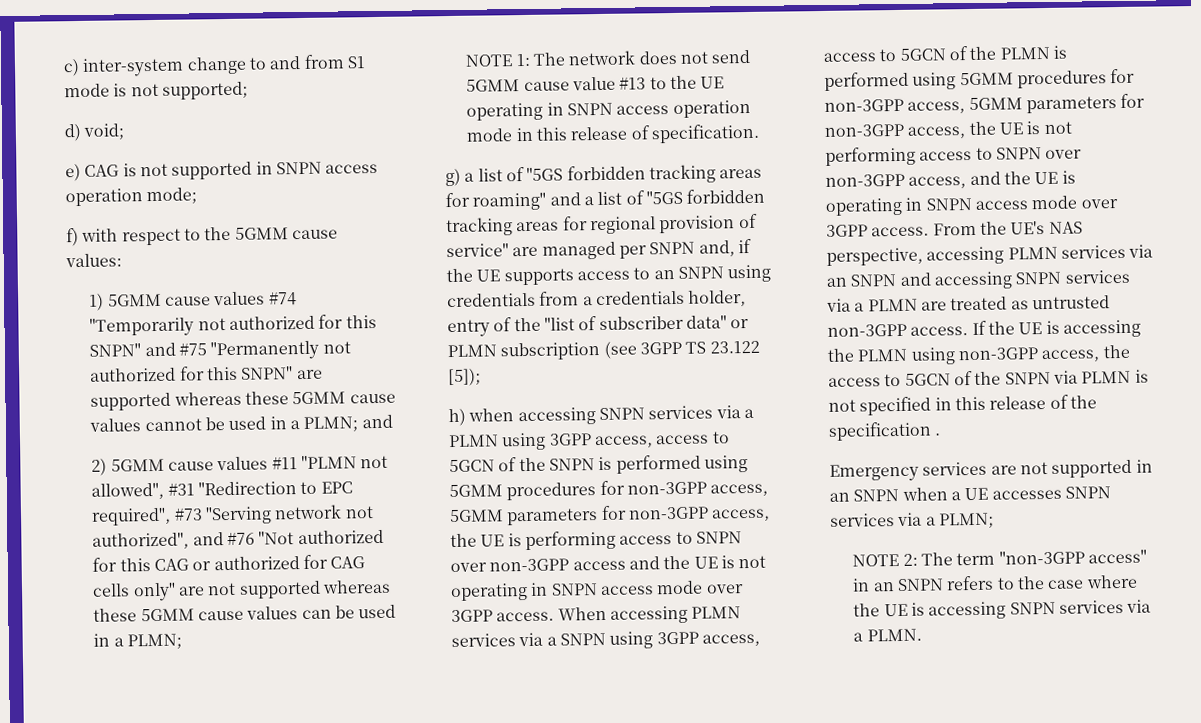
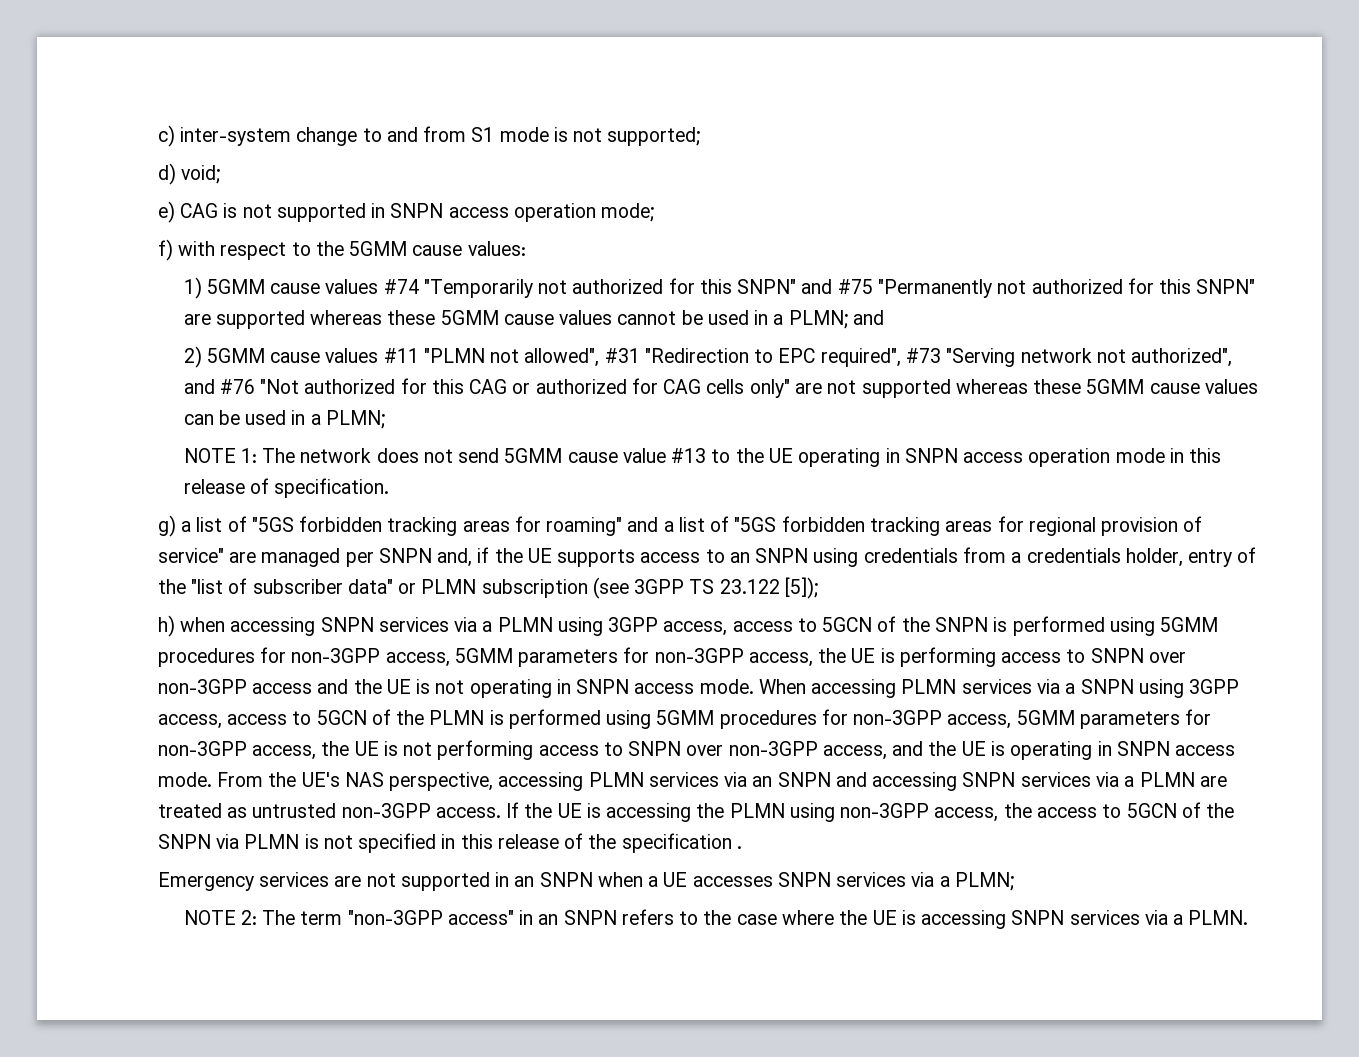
- h) when accessing SNPN services via a PLMN using 3GPP access, access to 5GCN of the SNPN is performed using 5GMM procedures for non-3GPP access, 5GMM parameters for non-3GPP access, the UE is performing access to SNPN over non-3GPP access and the UE is not operating in SNPN access mode over 3GPP access.
+ h) when accessing SNPN services via a PLMN using 3GPP access, access to 5GCN of the SNPN is performed using 5GMM procedures for non-3GPP access, 5GMM parameters for non-3GPP access, the UE is performing access to SNPN over non-3GPP access and the UE is not operating in SNPN access mode.
- When accessing PLMN services via a SNPN using 3GPP access, access to 5GCN of the PLMN is performed using 5GMM procedures for non-3GPP access, 5GMM parameters for non-3GPP access, the UE is not performing access to SNPN over non-3GPP access, and the UE is operating in SNPN access mode over 3GPP access.
+ When accessing PLMN services via a SNPN using 3GPP access, access to 5GCN of the PLMN is performed using 5GMM procedures for non-3GPP access, 5GMM parameters for non-3GPP access, the UE is not performing access to SNPN over non-3GPP access, and the UE is operating in SNPN access mode.

